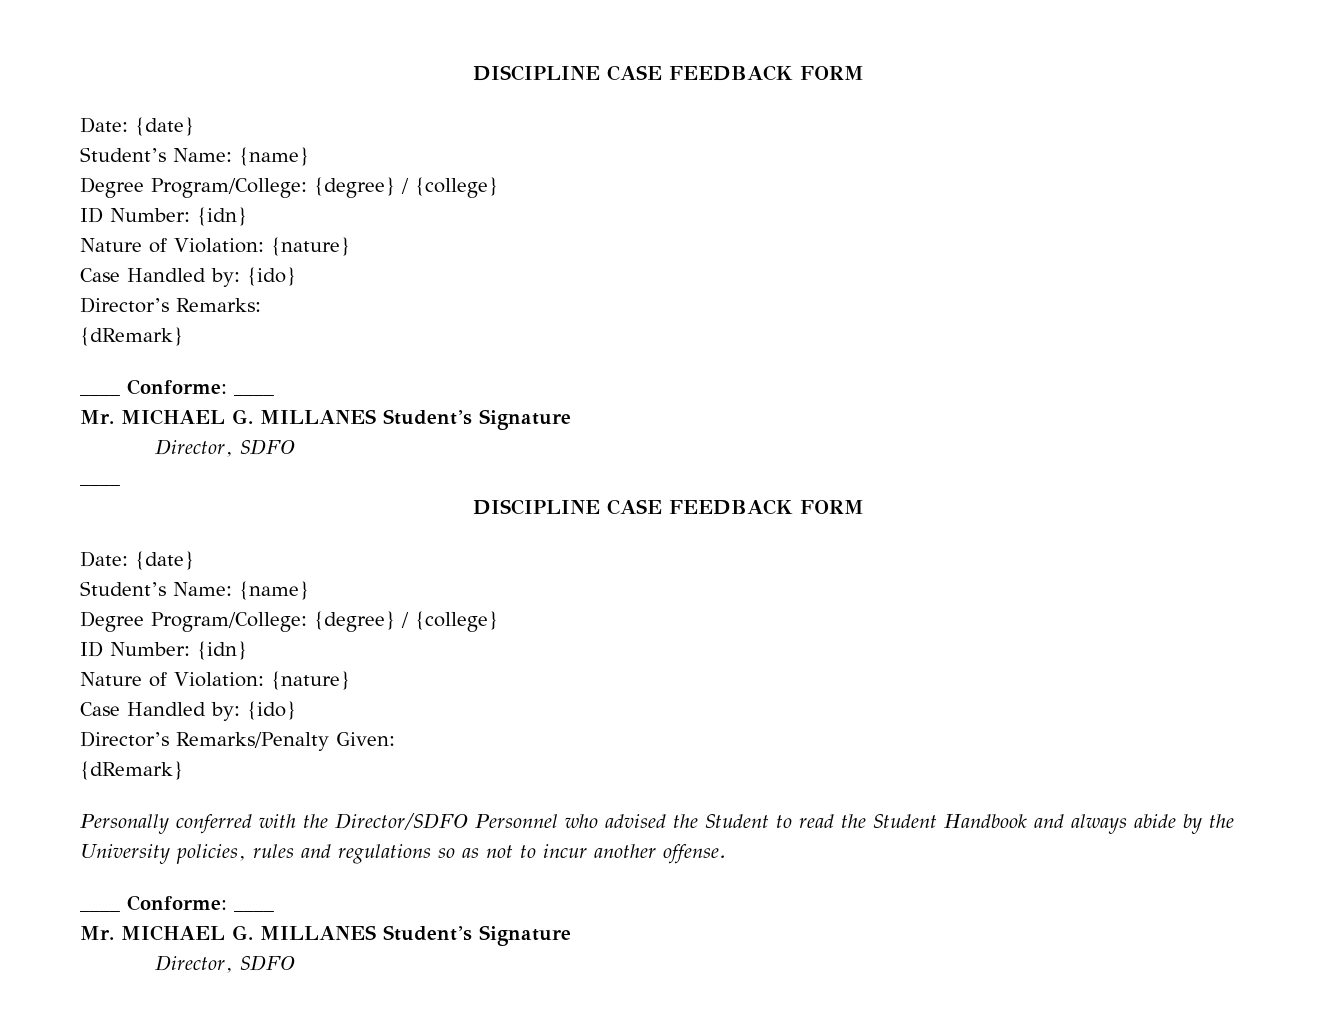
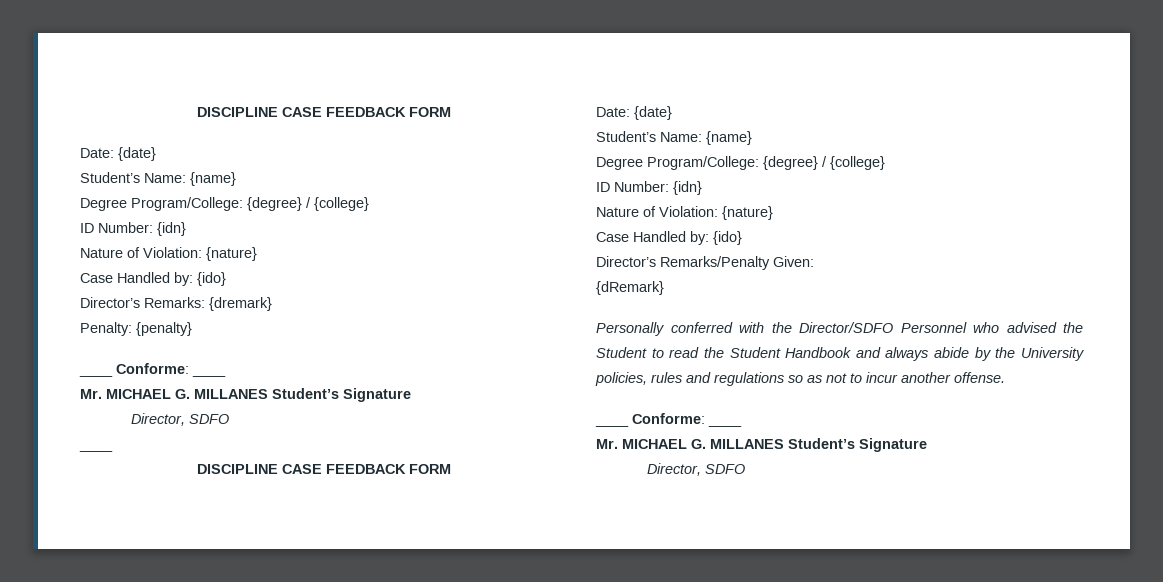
- Director’s Remarks:
- {dRemark}
+ Director’s Remarks: {dremark}
+ Penalty: {penalty}

